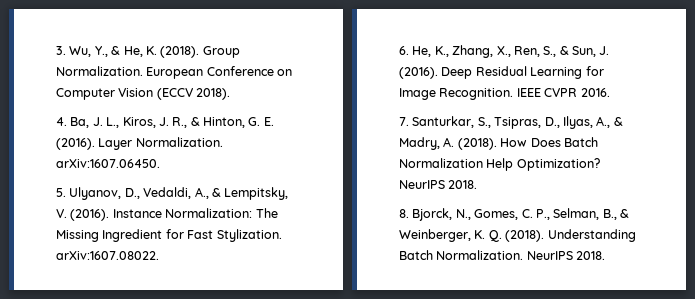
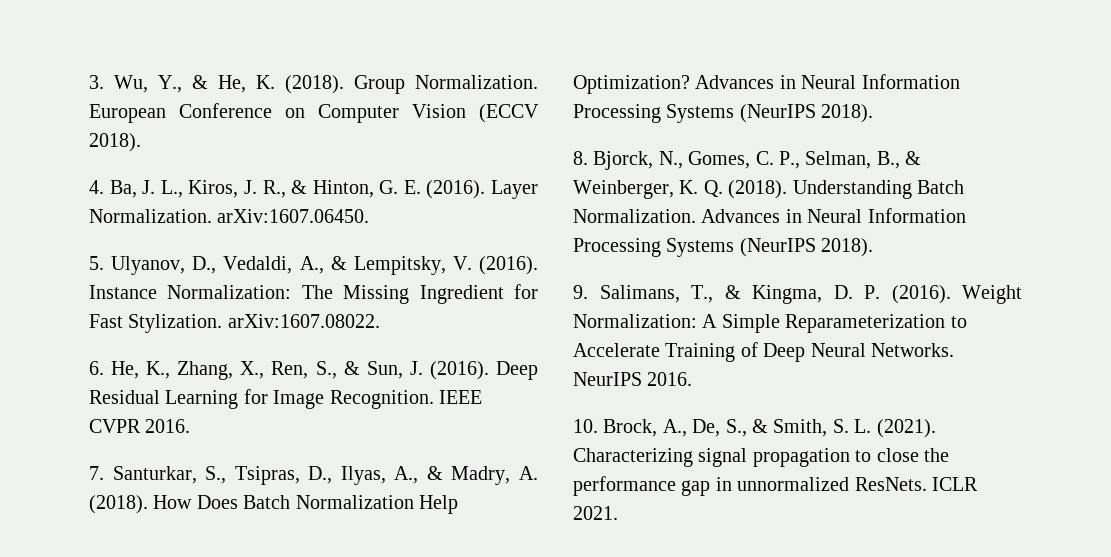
- How Does Batch Normalization Help Optimization? NeurIPS 2018.
+ How Does Batch Normalization Help Optimization? Advances in Neural Information Processing Systems (NeurIPS 2018).
- Understanding Batch Normalization. NeurIPS 2018.
+ Understanding Batch Normalization. Advances in Neural Information Processing Systems (NeurIPS 2018).
+ 9. Salimans, T., & Kingma, D. P. (2016). Weight Normalization: A Simple Reparameterization to Accelerate Training of Deep Neural Networks. NeurIPS 2016.
+ 10. Brock, A., De, S., & Smith, S. L. (2021). Characterizing signal propagation to close the performance gap in unnormalized ResNets. ICLR 2021.

